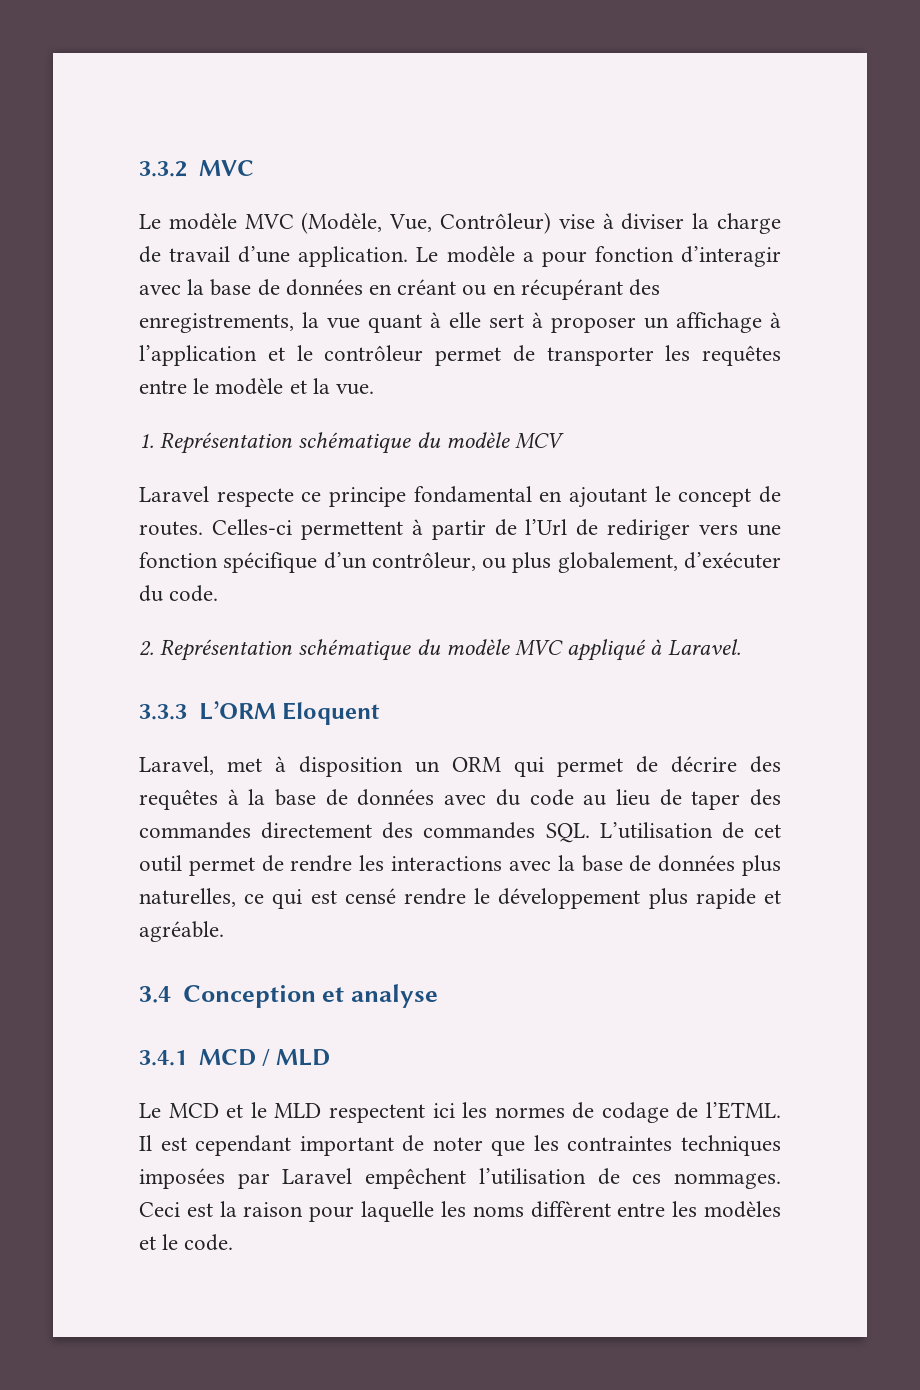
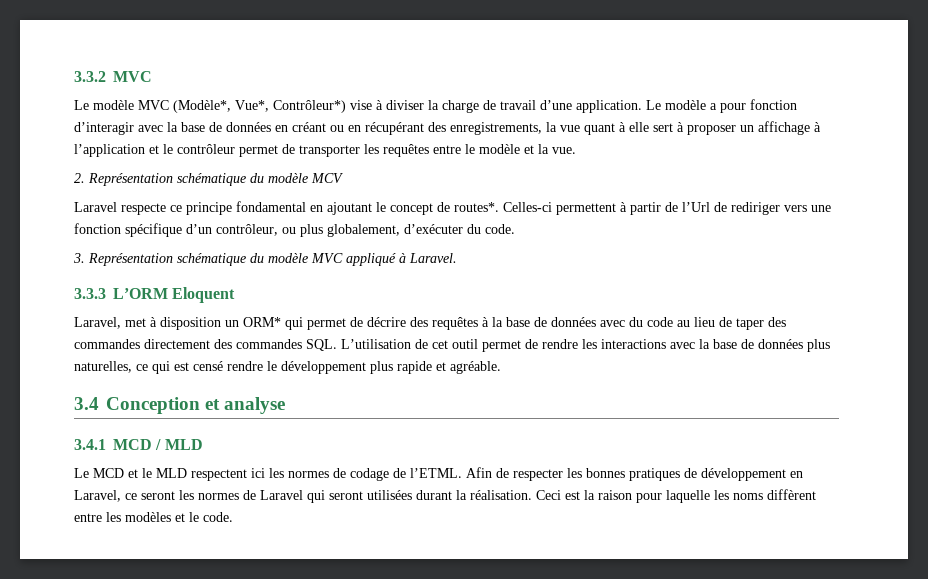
- Le modèle MVC (Modèle, Vue, Contrôleur) vise à diviser la charge de travail d’une application.
+ Le modèle MVC (Modèle*, Vue*, Contrôleur*) vise à diviser la charge de travail d’une application.
- 1. Représentation schématique du modèle MCV
+ 2. Représentation schématique du modèle MCV
- Laravel respecte ce principe fondamental en ajoutant le concept de routes.
+ Laravel respecte ce principe fondamental en ajoutant le concept de routes*.
- 2. Représentation schématique du modèle MVC appliqué à Laravel.
+ 3. Représentation schématique du modèle MVC appliqué à Laravel.
- Laravel, met à disposition un ORM qui permet de décrire des requêtes à la base de données avec du code au lieu de taper des commandes directement des commandes SQL. L’utilisation de cet outil permet de rendre les interactions avec la base de données plus naturelles, ce qui est censé rendre le développement plus rapide et agréable.
+ Laravel, met à disposition un ORM* qui permet de décrire des requêtes à la base de données avec du code au lieu de taper des commandes directement des commandes SQL. L’utilisation de cet outil permet de rendre les interactions avec la base de données plus naturelles, ce qui est censé rendre le développement plus rapide et agréable.
- Il est cependant important de noter que les contraintes techniques imposées par Laravel empêchent l’utilisation de ces nommages.
+ Afin de respecter les bonnes pratiques de développement en Laravel, ce seront les normes de Laravel qui seront utilisées durant la réalisation.

